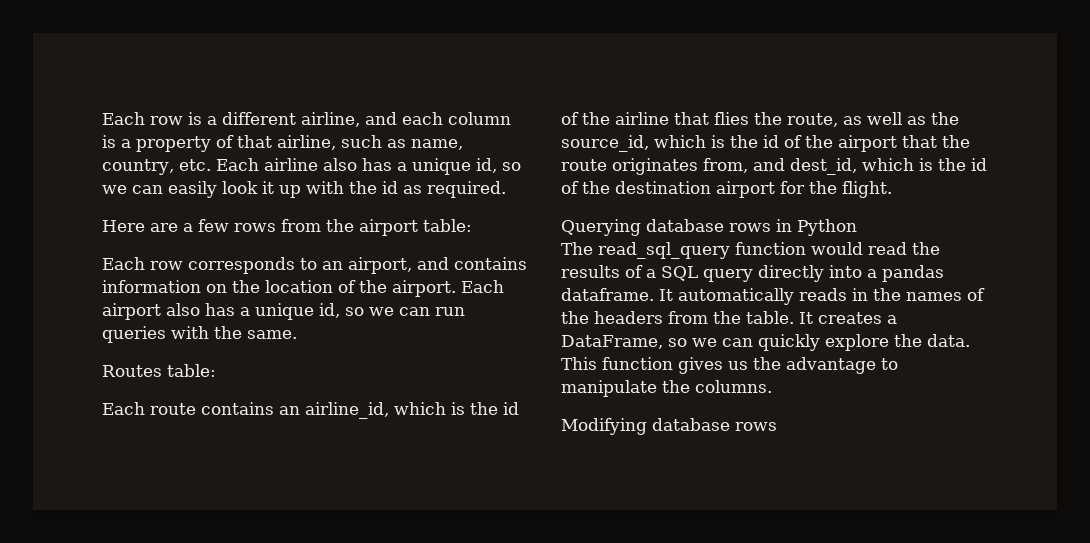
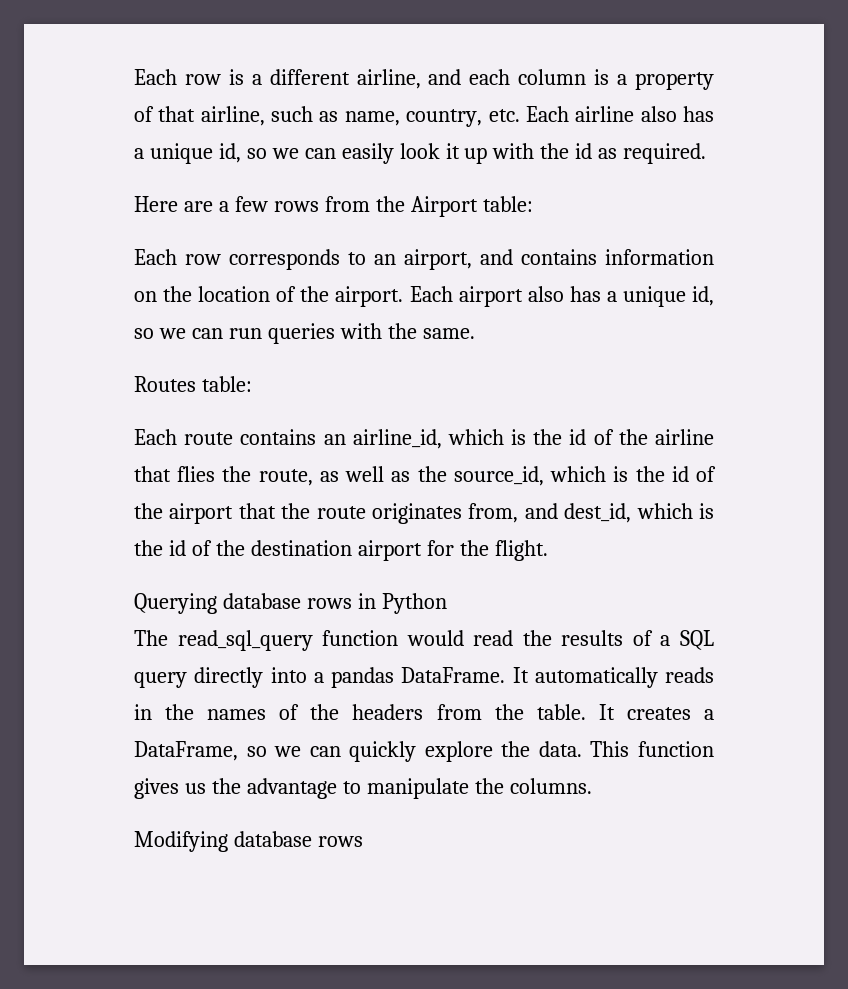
- Here are a few rows from the airport table:
+ Here are a few rows from the Airport table:
- The read_sql_query function would read the results of a SQL query directly into a pandas dataframe.
+ The read_sql_query function would read the results of a SQL query directly into a pandas DataFrame.

